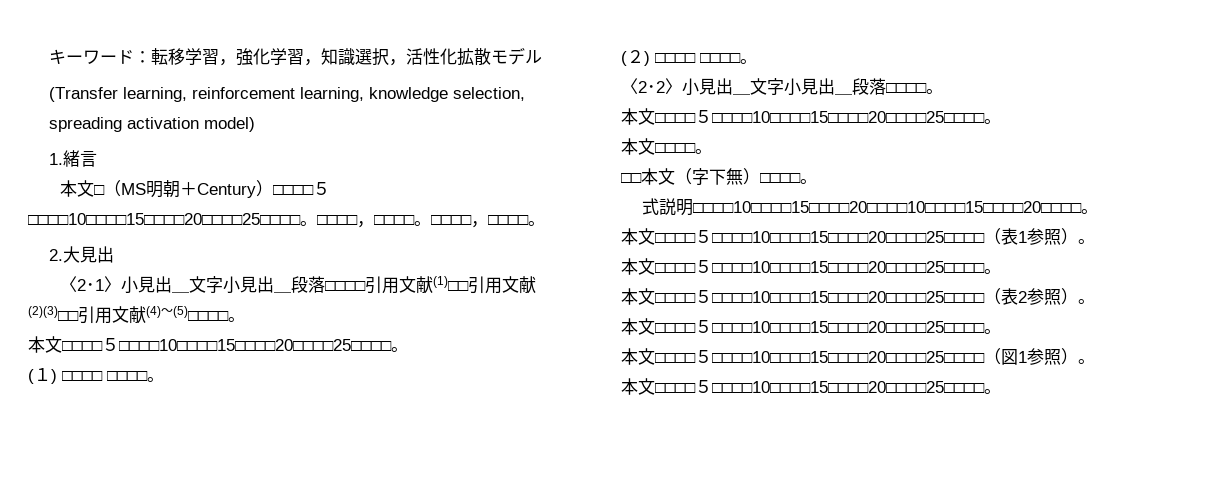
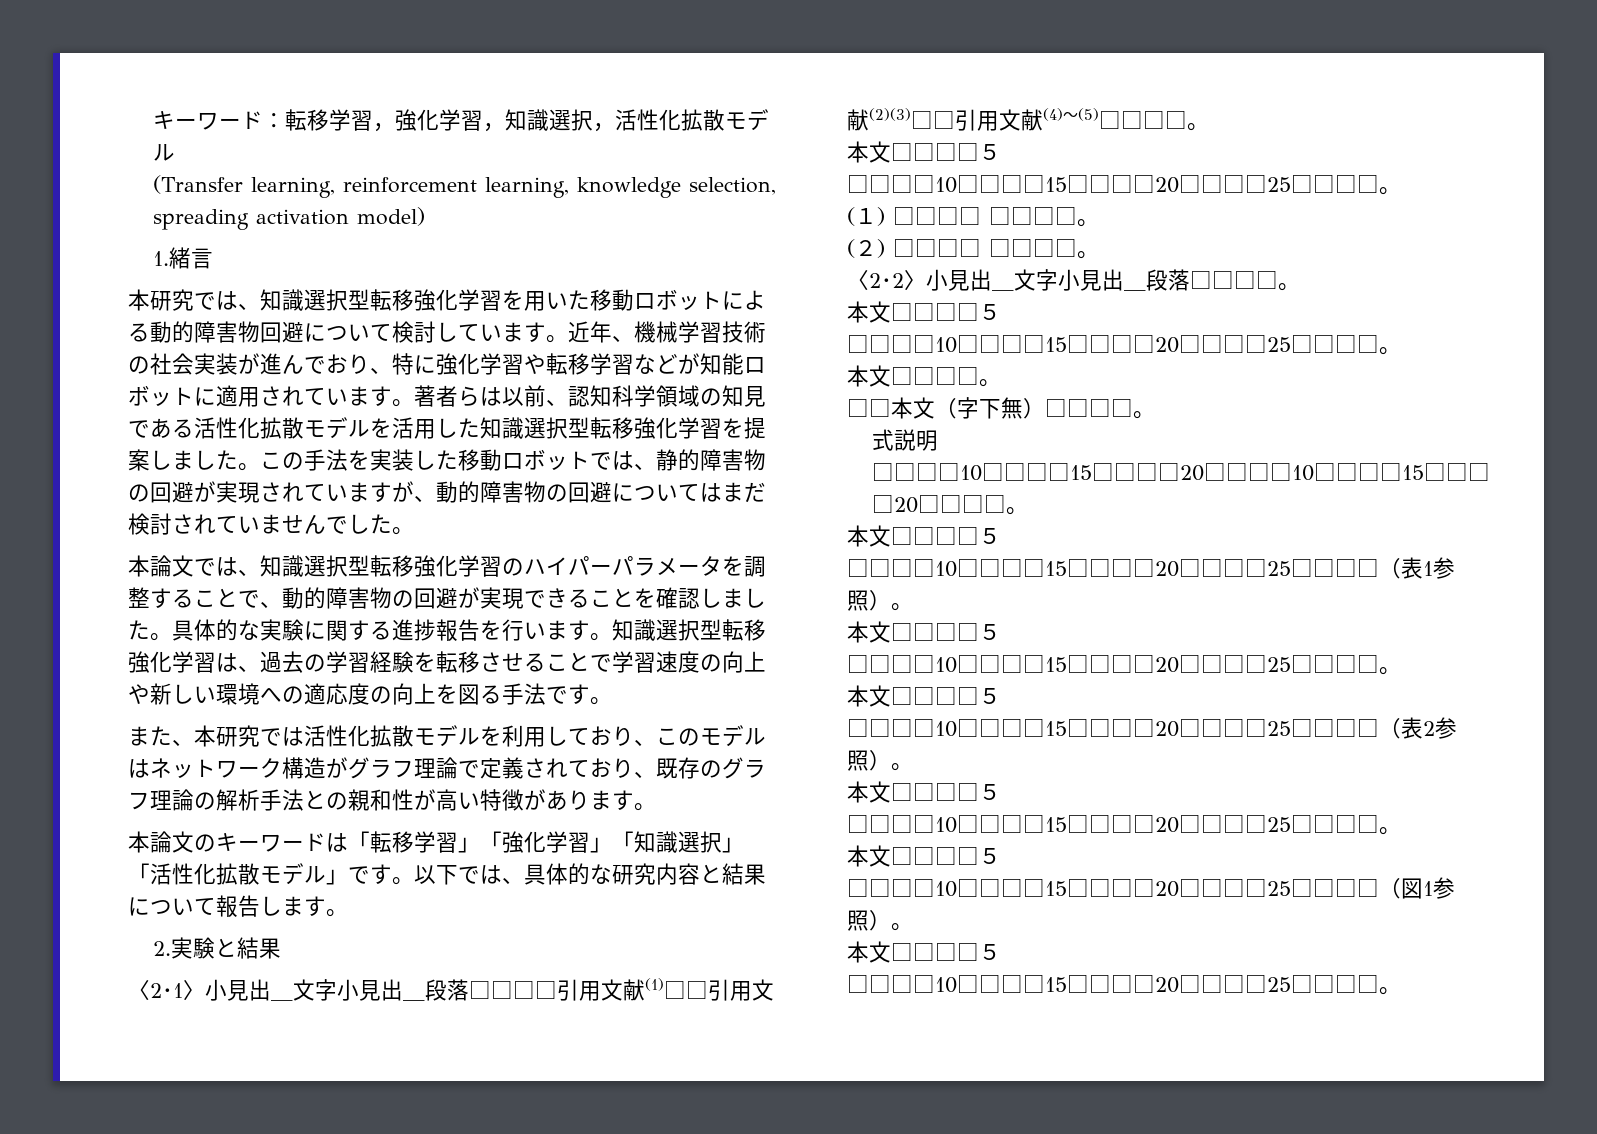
- 本文□（MS明朝＋Century）□□□□５□□□□10□□□□15□□□□20□□□□25□□□□。□□□□，□□□□。□□□□，□□□□。
+ 本研究では、知識選択型転移強化学習を用いた移動ロボットによる動的障害物回避について検討しています。近年、機械学習技術の社会実装が進んでおり、特に強化学習や転移学習などが知能ロボットに適用されています。著者らは以前、認知科学領域の知見である活性化拡散モデルを活用した知識選択型転移強化学習を提案しました。この手法を実装した移動ロボットでは、静的障害物の回避が実現されていますが、動的障害物の回避についてはまだ検討されていませんでした。
+ 本論文では、知識選択型転移強化学習のハイパーパラメータを調整することで、動的障害物の回避が実現できることを確認しました。具体的な実験に関する進捗報告を行います。知識選択型転移強化学習は、過去の学習経験を転移させることで学習速度の向上や新しい環境への適応度の向上を図る手法です。
+ また、本研究では活性化拡散モデルを利用しており、このモデルはネットワーク構造がグラフ理論で定義されており、既存のグラフ理論の解析手法との親和性が高い特徴があります。
+ 本論文のキーワードは「転移学習」「強化学習」「知識選択」「活性化拡散モデル」です。以下では、具体的な研究内容と結果について報告します。
- 2.大見出
+ 2.実験と結果

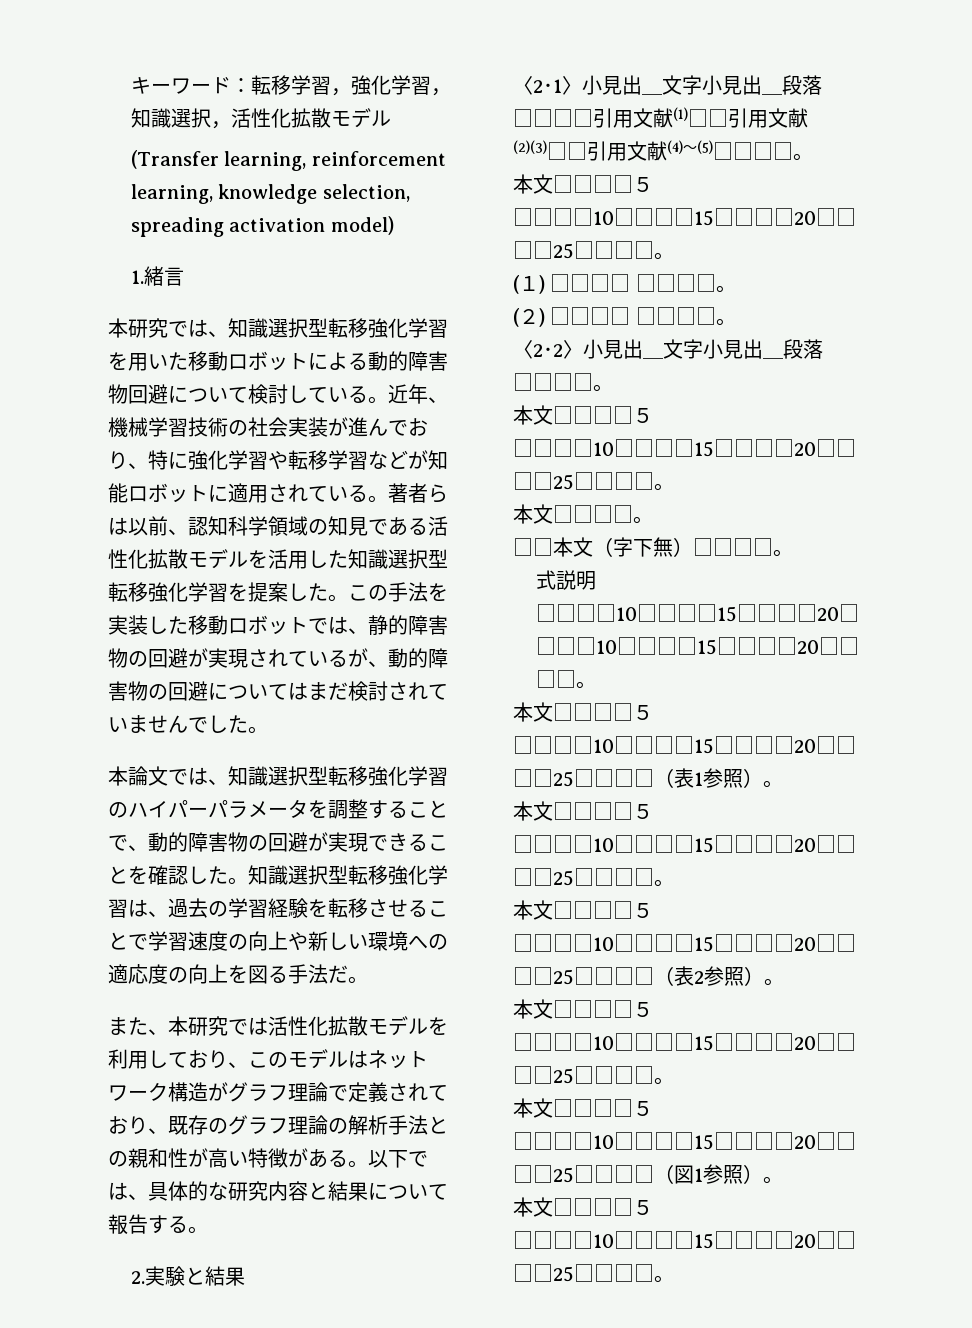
- 本研究では、知識選択型転移強化学習を用いた移動ロボットによる動的障害物回避について検討しています。
+ 本研究では、知識選択型転移強化学習を用いた移動ロボットによる動的障害物回避について検討している。
- 近年、機械学習技術の社会実装が進んでおり、特に強化学習や転移学習などが知能ロボットに適用されています。
+ 近年、機械学習技術の社会実装が進んでおり、特に強化学習や転移学習などが知能ロボットに適用されている。
- 著者らは以前、認知科学領域の知見である活性化拡散モデルを活用した知識選択型転移強化学習を提案しました。
+ 著者らは以前、認知科学領域の知見である活性化拡散モデルを活用した知識選択型転移強化学習を提案した。
- この手法を実装した移動ロボットでは、静的障害物の回避が実現されていますが、動的障害物の回避についてはまだ検討されていませんでした。
+ この手法を実装した移動ロボットでは、静的障害物の回避が実現されているが、動的障害物の回避についてはまだ検討されていませんでした。
- 本論文では、知識選択型転移強化学習のハイパーパラメータを調整することで、動的障害物の回避が実現できることを確認しました。具体的な実験に関する進捗報告を行います。
+ 本論文では、知識選択型転移強化学習のハイパーパラメータを調整することで、動的障害物の回避が実現できることを確認した。
- 知識選択型転移強化学習は、過去の学習経験を転移させることで学習速度の向上や新しい環境への適応度の向上を図る手法です。
+ 知識選択型転移強化学習は、過去の学習経験を転移させることで学習速度の向上や新しい環境への適応度の向上を図る手法だ。
- また、本研究では活性化拡散モデルを利用しており、このモデルはネットワーク構造がグラフ理論で定義されており、既存のグラフ理論の解析手法との親和性が高い特徴があります。
- 本論文のキーワードは「転移学習」「強化学習」「知識選択」「活性化拡散モデル」です。
+ また、本研究では活性化拡散モデルを利用しており、このモデルはネットワーク構造がグラフ理論で定義されており、既存のグラフ理論の解析手法との親和性が高い特徴がある。
- 以下では、具体的な研究内容と結果について報告します。
+ 以下では、具体的な研究内容と結果について報告する。

